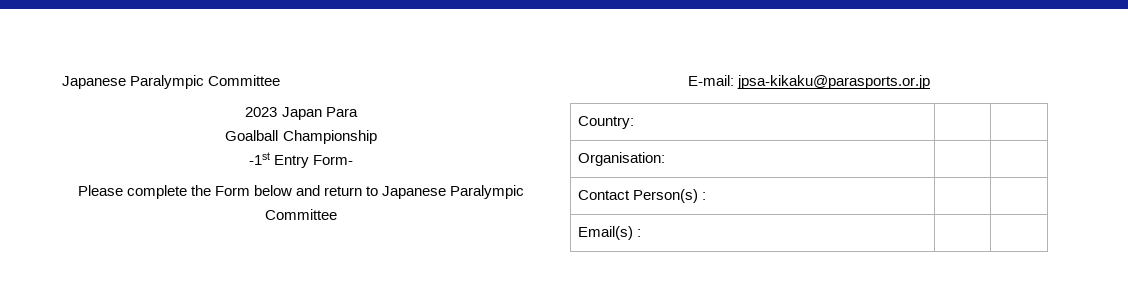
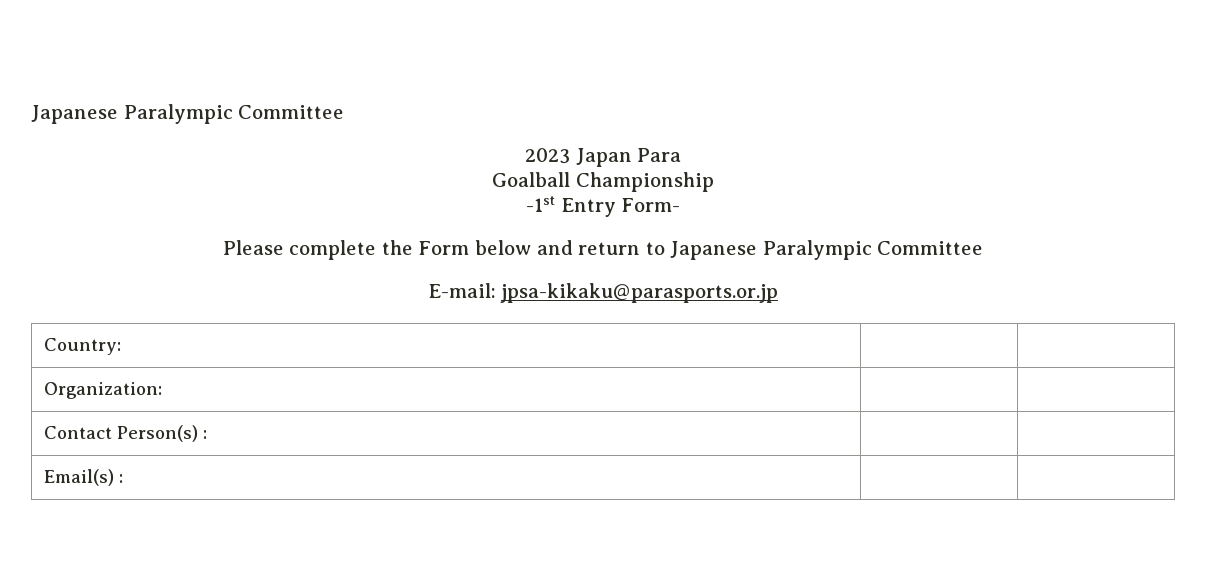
- Organisation: | |
+ Organization: | |

